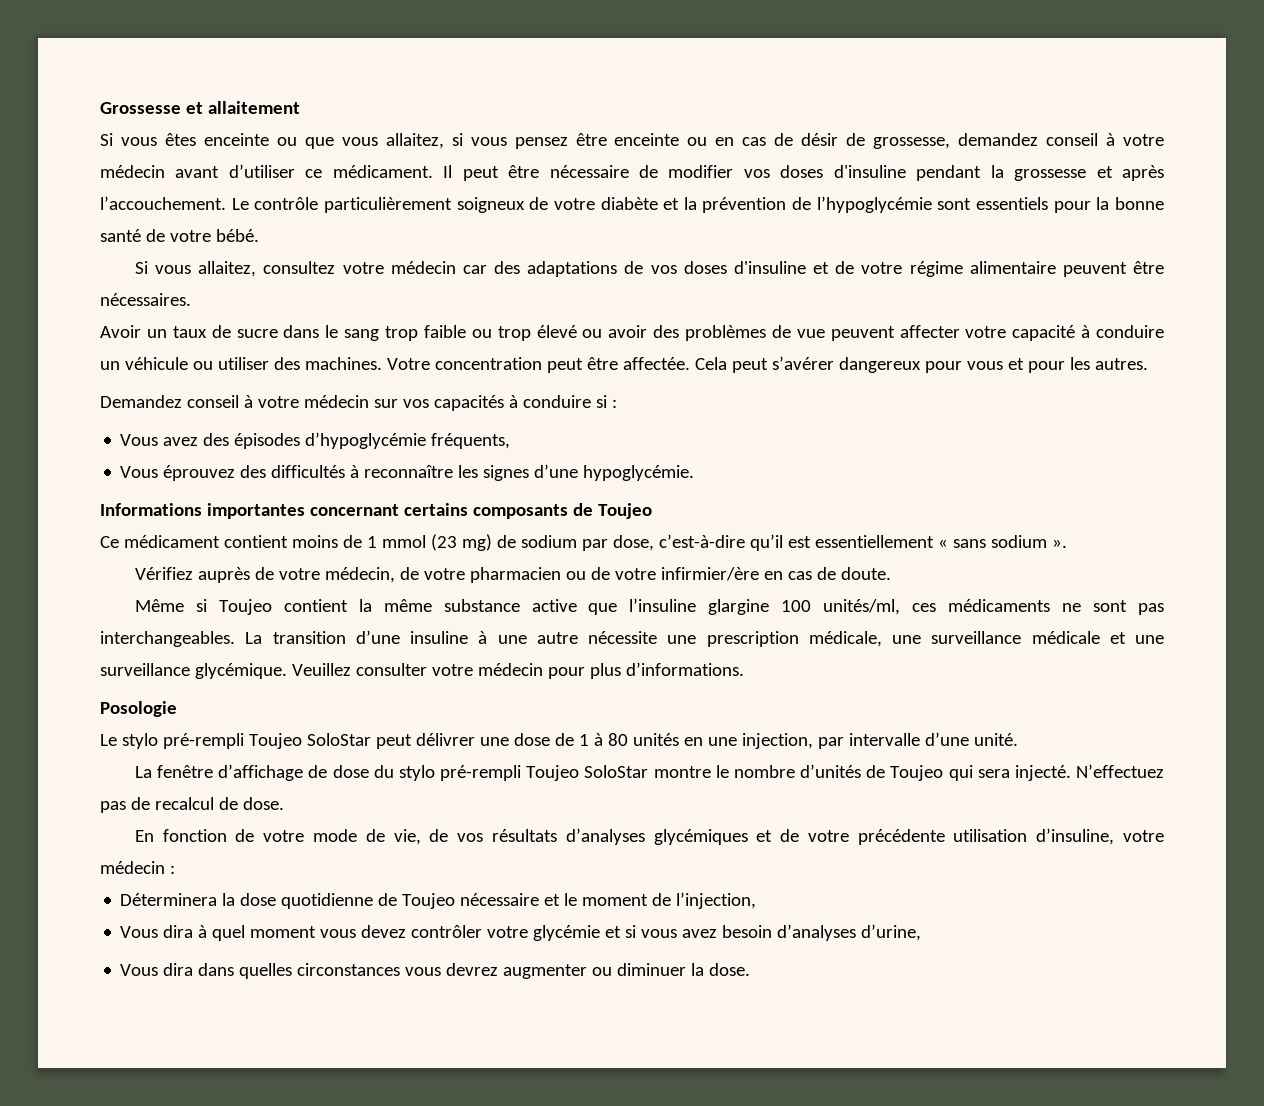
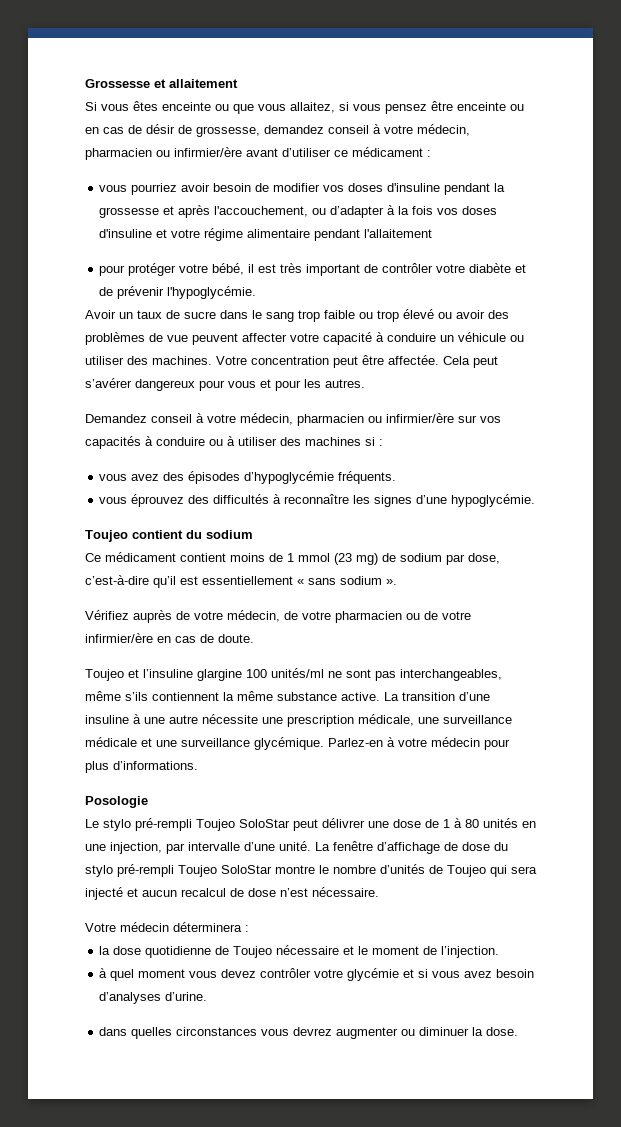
- Si vous êtes enceinte ou que vous allaitez, si vous pensez être enceinte ou en cas de désir de grossesse, demandez conseil à votre médecin avant d’utiliser ce médicament. Il peut être nécessaire de modifier vos doses d'insuline pendant la grossesse et après l’accouchement. Le contrôle particulièrement soigneux de votre diabète et la prévention de l’hypoglycémie sont essentiels pour la bonne santé de votre bébé.
- Si vous allaitez, consultez votre médecin car des adaptations de vos doses d'insuline et de votre régime alimentaire peuvent être nécessaires.
+ Si vous êtes enceinte ou que vous allaitez, si vous pensez être enceinte ou en cas de désir de grossesse, demandez conseil à votre médecin, pharmacien ou infirmier/ère avant d’utiliser ce médicament :
+ vous pourriez avoir besoin de modifier vos doses d'insuline pendant la grossesse et après l'accouchement, ou d’adapter à la fois vos doses d'insuline et votre régime alimentaire pendant l'allaitement
+ pour protéger votre bébé, il est très important de contrôler votre diabète et de prévenir l'hypoglycémie.
- Demandez conseil à votre médecin sur vos capacités à conduire si :
+ Demandez conseil à votre médecin, pharmacien ou infirmier/ère sur vos capacités à conduire ou à utiliser des machines si :
- Vous avez des épisodes d’hypoglycémie fréquents,
- Vous éprouvez des difficultés à reconnaître les signes d’une hypoglycémie.
+ vous avez des épisodes d’hypoglycémie fréquents.
+ vous éprouvez des difficultés à reconnaître les signes d’une hypoglycémie.
- Informations importantes concernant certains composants de Toujeo
+ Toujeo contient du sodium
- Même si Toujeo contient la même substance active que l’insuline glargine 100 unités/ml, ces médicaments ne sont pas interchangeables.
+ Toujeo et l’insuline glargine 100 unités/ml ne sont pas interchangeables, même s’ils contiennent la même substance active.
- Veuillez consulter votre médecin pour plus d’informations.
+ Parlez-en à votre médecin pour plus d’informations.
- Le stylo pré-rempli Toujeo SoloStar peut délivrer une dose de 1 à 80 unités en une injection, par intervalle d’une unité.
- La fenêtre d’affichage de dose du stylo pré-rempli Toujeo SoloStar montre le nombre d’unités de Toujeo qui sera injecté. N’effectuez pas de recalcul de dose.
- En fonction de votre mode de vie, de vos résultats d’analyses glycémiques et de votre précédente utilisation d’insuline, votre médecin :
- Déterminera la dose quotidienne de Toujeo nécessaire et le moment de l’injection,
- Vous dira à quel moment vous devez contrôler votre glycémie et si vous avez besoin d’analyses d’urine,
- Vous dira dans quelles circonstances vous devrez augmenter ou diminuer la dose.
+ Le stylo pré-rempli Toujeo SoloStar peut délivrer une dose de 1 à 80 unités en une injection, par intervalle d’une unité. La fenêtre d’affichage de dose du stylo pré-rempli Toujeo SoloStar montre le nombre d’unités de Toujeo qui sera injecté et aucun recalcul de dose n’est nécessaire.
+ Votre médecin déterminera :
+ la dose quotidienne de Toujeo nécessaire et le moment de l’injection.
+ à quel moment vous devez contrôler votre glycémie et si vous avez besoin d’analyses d’urine.
+ dans quelles circonstances vous devrez augmenter ou diminuer la dose.

